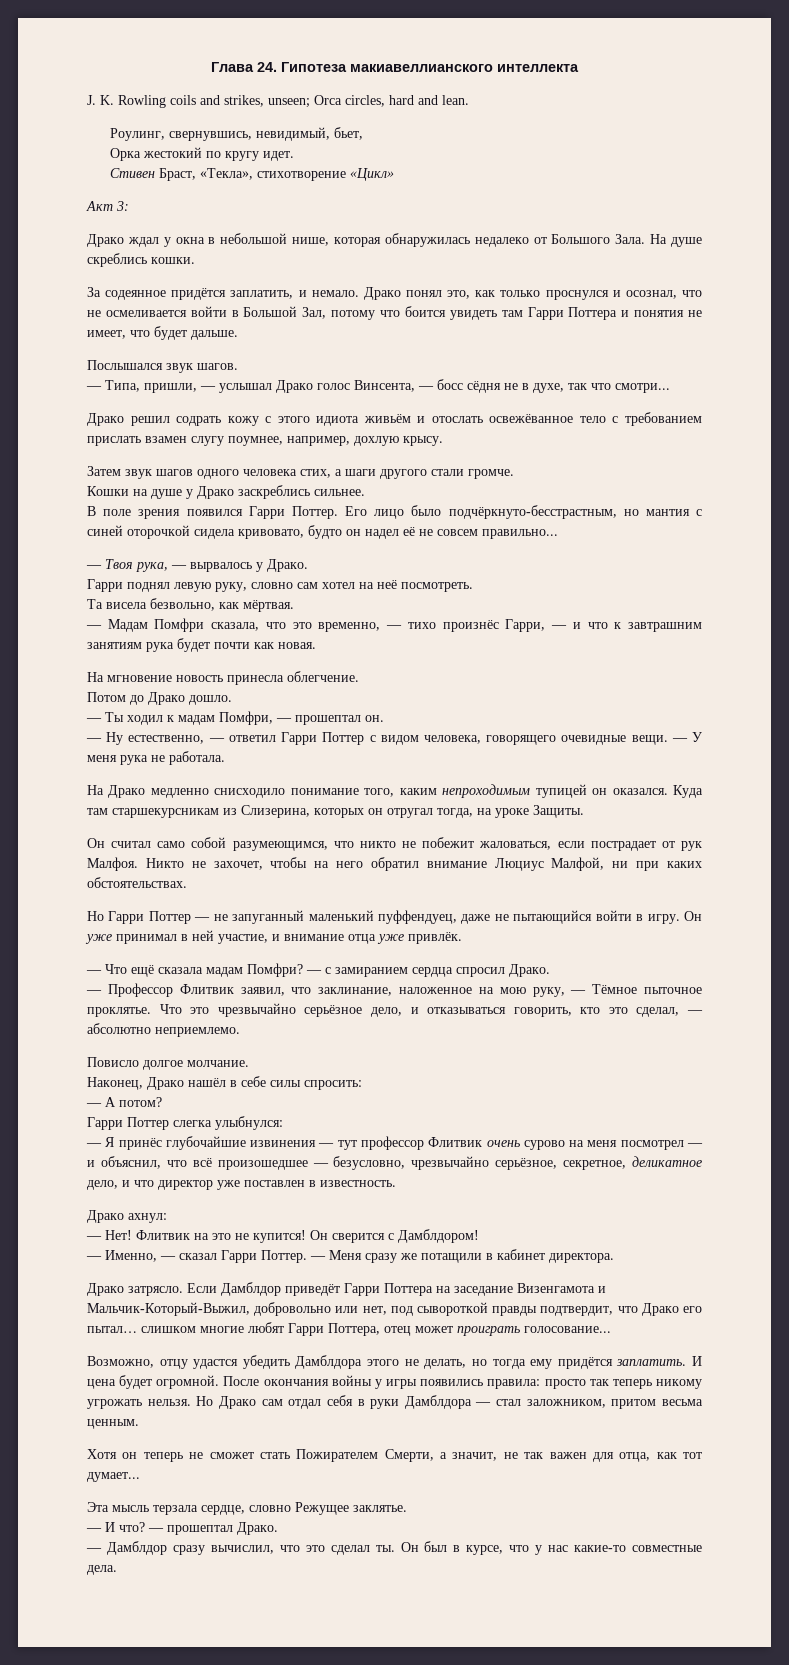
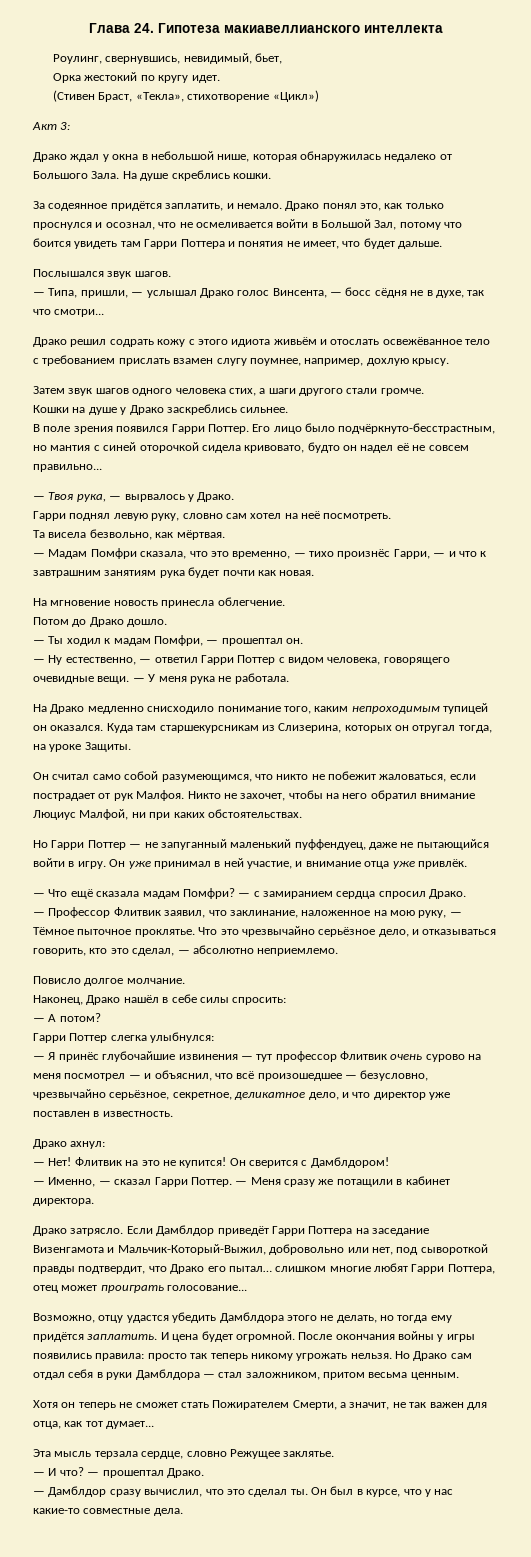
- J. K. Rowling coils and strikes, unseen; Orca circles, hard and lean.
- Стивен Браст, «Текла», стихотворение «Цикл»
+ (Стивен Браст, «Текла», стихотворение «Цикл»)

